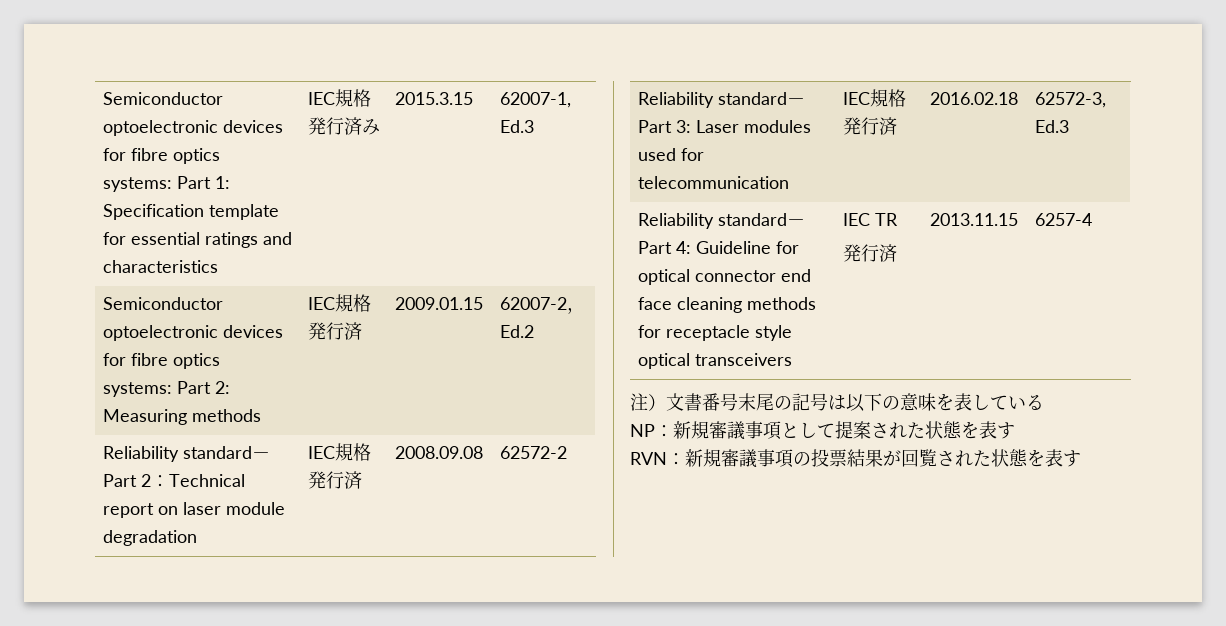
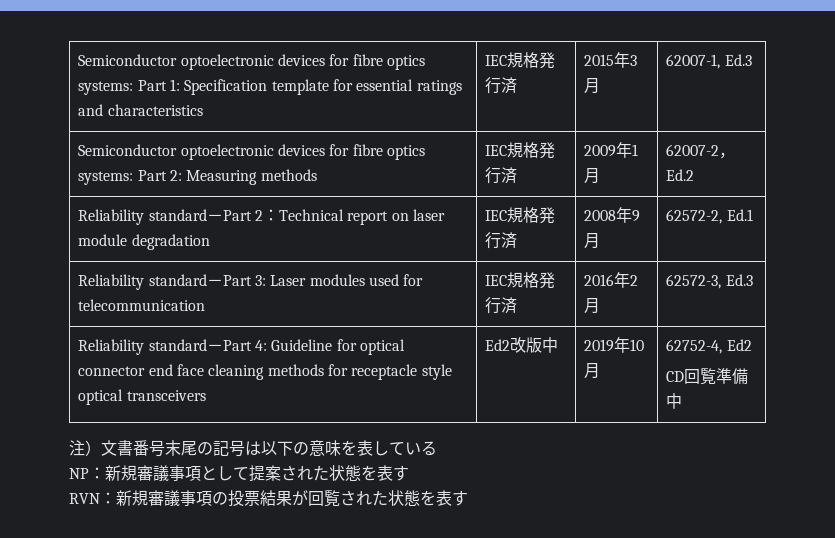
- Semiconductor optoelectronic devices for fibre optics systems: Part 1: Specification template for essential ratings and characteristics | IEC規格発行済み | 2015.3.15 | 62007-1, Ed.3
+ Semiconductor optoelectronic devices for fibre optics systems: Part 1: Specification template for essential ratings and characteristics | IEC規格発行済 | 2015年3月 | 62007-1, Ed.3
- Semiconductor optoelectronic devices for fibre optics systems: Part 2: Measuring methods | IEC規格発行済 | 2009.01.15 | 62007-2，Ed.2
+ Semiconductor optoelectronic devices for fibre optics systems: Part 2: Measuring methods | IEC規格発行済 | 2009年1月 | 62007-2，Ed.2
- Reliability standard－Part 2：Technical report on laser module degradation | IEC規格発行済 | 2008.09.08 | 62572-2
+ Reliability standard－Part 2：Technical report on laser module degradation | IEC規格発行済 | 2008年9月 | 62572-2, Ed.1
- Reliability standard－Part 3: Laser modules used for telecommunication | IEC規格発行済 | 2016.02.18 | 62572-3, Ed.3
+ Reliability standard－Part 3: Laser modules used for telecommunication | IEC規格発行済 | 2016年2月 | 62572-3, Ed.3
- Reliability standard－Part 4: Guideline for optical connector end face cleaning methods for receptacle style optical transceivers | IEC TR
- 発行済 | 2013.11.15 | 6257-4
+ Reliability standard－Part 4: Guideline for optical connector end face cleaning methods for receptacle style optical transceivers | Ed2改版中 | 2019年10月 | 62752-4, Ed2
+ CD回覧準備中

